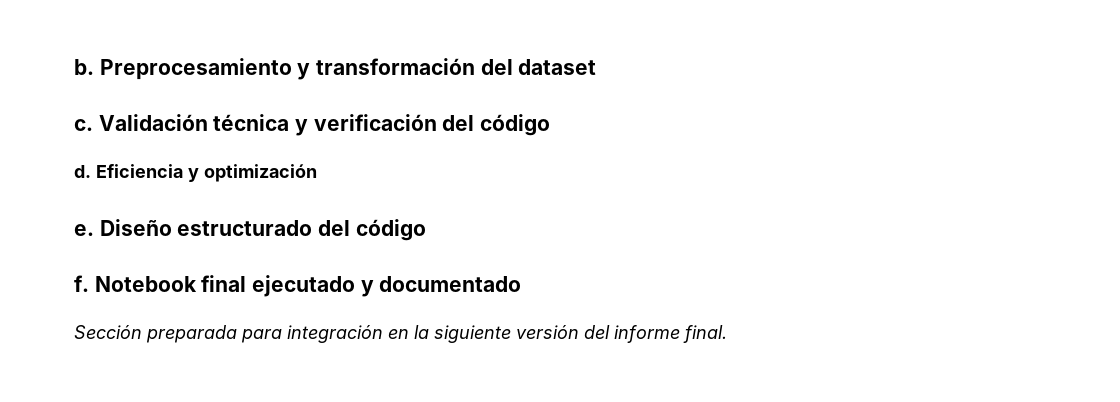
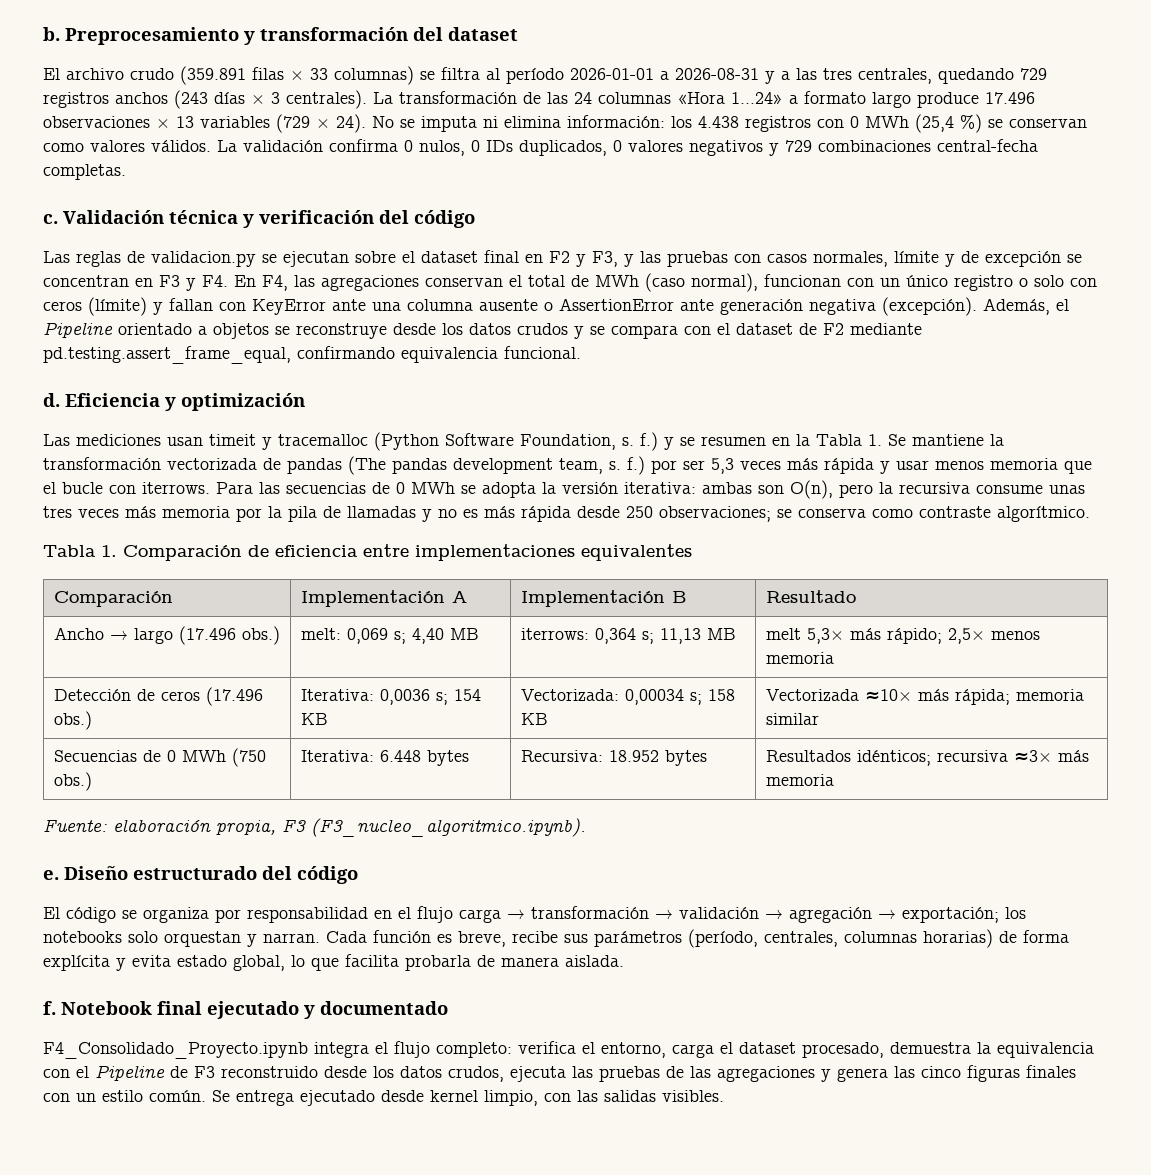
+ El archivo crudo (359.891 filas × 33 columnas) se filtra al período 2026-01-01 a 2026-08-31 y a las tres centrales, quedando 729 registros anchos (243 días × 3 centrales). La transformación de las 24 columnas «Hora 1…24» a formato largo produce 17.496 observaciones × 13 variables (729 × 24). No se imputa ni elimina información: los 4.438 registros con 0 MWh (25,4 %) se conservan como valores válidos. La validación confirma 0 nulos, 0 IDs duplicados, 0 valores negativos y 729 combinaciones central-fecha completas.
+ Las reglas de validacion.py se ejecutan sobre el dataset final en F2 y F3, y las pruebas con casos normales, límite y de excepción se concentran en F3 y F4. En F4, las agregaciones conservan el total de MWh (caso normal), funcionan con un único registro o solo con ceros (límite) y fallan con KeyError ante una columna ausente o AssertionError ante generación negativa (excepción). Además, el Pipeline orientado a objetos se reconstruye desde los datos crudos y se compara con el dataset de F2 mediante pd.testing.assert_frame_equal, confirmando equivalencia funcional.
  d. Eficiencia y optimización
+ Las mediciones usan timeit y tracemalloc (Python Software Foundation, s. f.) y se resumen en la Tabla 1. Se mantiene la transformación vectorizada de pandas (The pandas development team, s. f.) por ser 5,3 veces más rápida y usar menos memoria que el bucle con iterrows. Para las secuencias de 0 MWh se adopta la versión iterativa: ambas son O(n), pero la recursiva consume unas tres veces más memoria por la pila de llamadas y no es más rápida desde 250 observaciones; se conserva como contraste algorítmico.
+ Tabla 1. Comparación de eficiencia entre implementaciones equivalentes
+ Comparación | Implementación A | Implementación B | Resultado
+ Ancho → largo (17.496 obs.) | melt: 0,069 s; 4,40 MB | iterrows: 0,364 s; 11,13 MB | melt 5,3× más rápido; 2,5× menos memoria
+ Detección de ceros (17.496 obs.) | Iterativa: 0,0036 s; 154 KB | Vectorizada: 0,00034 s; 158 KB | Vectorizada ≈10× más rápida; memoria similar
+ Secuencias de 0 MWh (750 obs.) | Iterativa: 6.448 bytes | Recursiva: 18.952 bytes | Resultados idénticos; recursiva ≈3× más memoria
+ Fuente: elaboración propia, F3 (F3_nucleo_algoritmico.ipynb).
+ El código se organiza por responsabilidad en el flujo carga → transformación → validación → agregación → exportación; los notebooks solo orquestan y narran. Cada función es breve, recibe sus parámetros (período, centrales, columnas horarias) de forma explícita y evita estado global, lo que facilita probarla de manera aislada.
- Sección preparada para integración en la siguiente versión del informe final.
+ F4_Consolidado_Proyecto.ipynb integra el flujo completo: verifica el entorno, carga el dataset procesado, demuestra la equivalencia con el Pipeline de F3 reconstruido desde los datos crudos, ejecuta las pruebas de las agregaciones y genera las cinco figuras finales con un estilo común. Se entrega ejecutado desde kernel limpio, con las salidas visibles.

